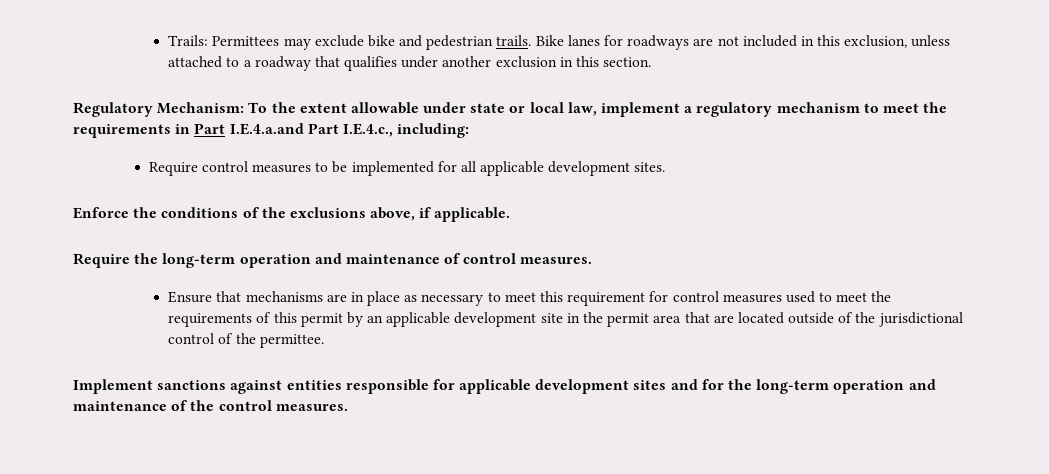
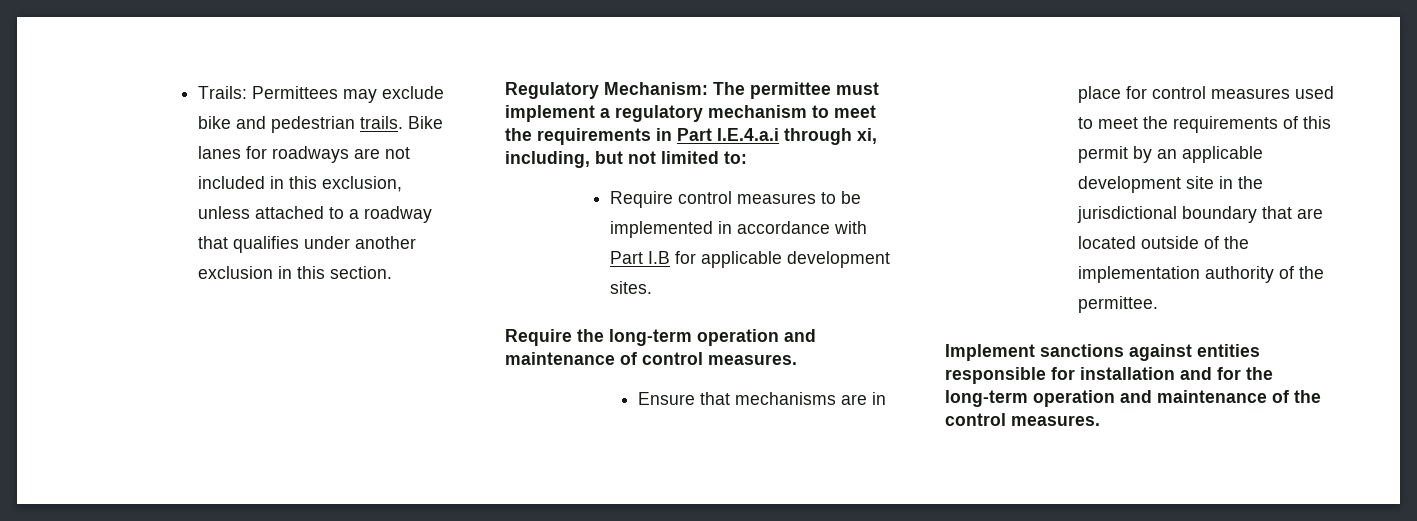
- Regulatory Mechanism: To the extent allowable under state or local law, implement a regulatory mechanism to meet the requirements in Part I.E.4.a.and Part I.E.4.c., including:
+ Regulatory Mechanism: The permittee must implement a regulatory mechanism to meet the requirements in Part I.E.4.a.i through xi, including, but not limited to:
- Require control measures to be implemented for all applicable development sites.
- Enforce the conditions of the exclusions above, if applicable.
+ Require control measures to be implemented in accordance with Part I.B for applicable development sites.
- Ensure that mechanisms are in place as necessary to meet this requirement for control measures used to meet the requirements of this permit by an applicable development site in the permit area that are located outside of the jurisdictional control of the permittee.
+ Ensure that mechanisms are in place for control measures used to meet the requirements of this permit by an applicable development site in the jurisdictional boundary that are located outside of the implementation authority of the permittee.
- Implement sanctions against entities responsible for applicable development sites and for the long-term operation and maintenance of the control measures.
+ Implement sanctions against entities responsible for installation and for the long-term operation and maintenance of the control measures.

